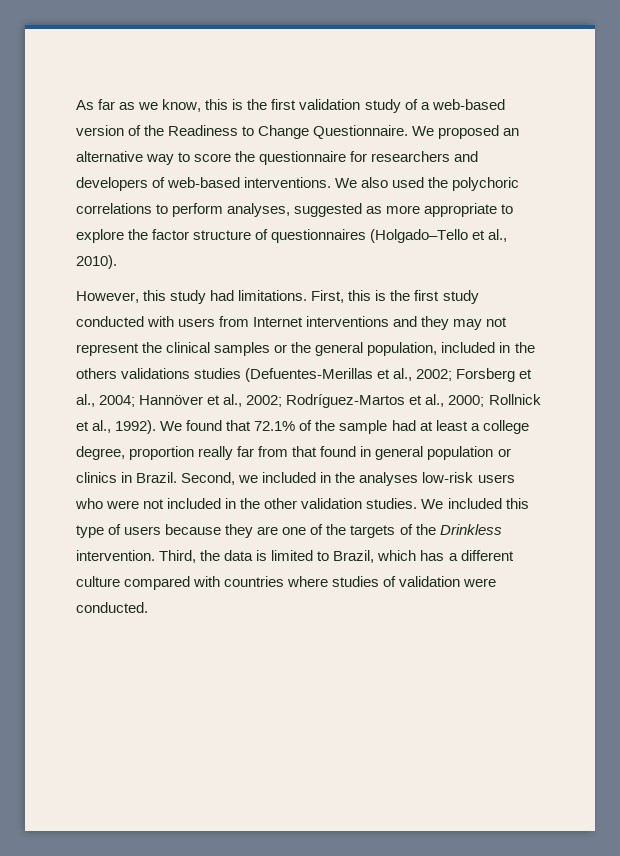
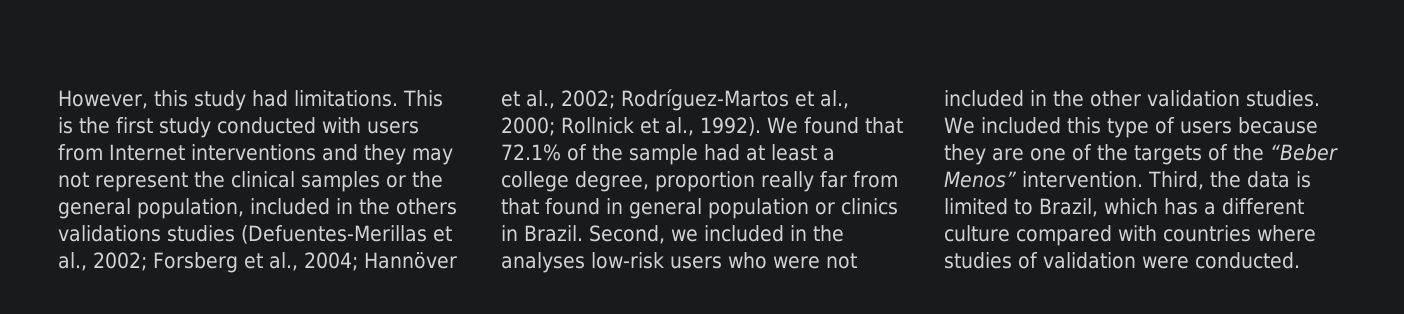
- As far as we know, this is the first validation study of a web-based version of the Readiness to Change Questionnaire. We proposed an alternative way to score the questionnaire for researchers and developers of web-based interventions. We also used the polychoric correlations to perform analyses, suggested as more appropriate to explore the factor structure of questionnaires (Holgado–Tello et al., 2010).
- First, this is the first study conducted with users from Internet interventions and they may not represent the clinical samples or the general population, included in the others validations studies (Defuentes-Merillas et al., 2002; Forsberg et al., 2004; Hannöver et al., 2002; Rodríguez-Martos et al., 2000; Rollnick et al., 1992).
+ This is the first study conducted with users from Internet interventions and they may not represent the clinical samples or the general population, included in the others validations studies (Defuentes-Merillas et al., 2002; Forsberg et al., 2004; Hannöver et al., 2002; Rodríguez-Martos et al., 2000; Rollnick et al., 1992).
- We included this type of users because they are one of the targets of the Drinkless intervention.
+ We included this type of users because they are one of the targets of the “Beber Menos” intervention.

